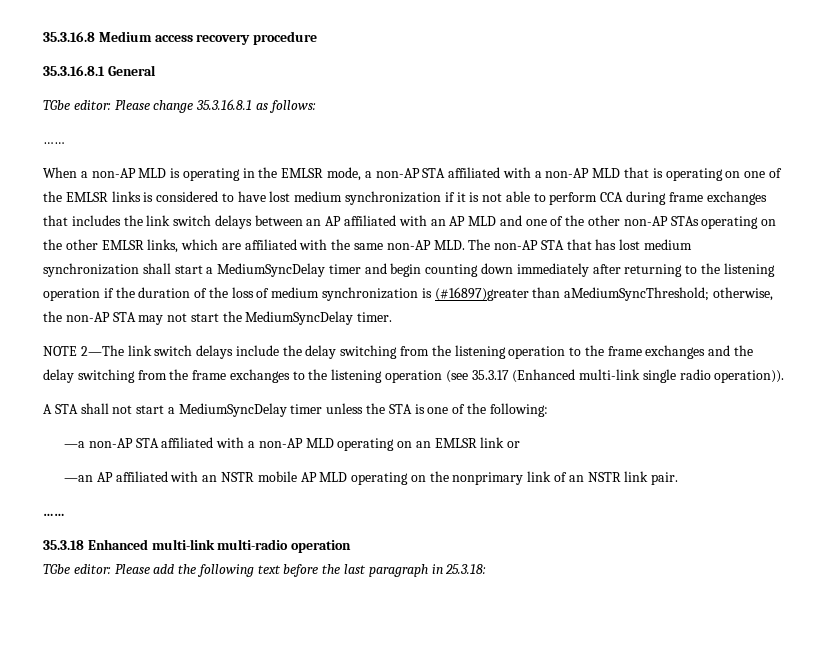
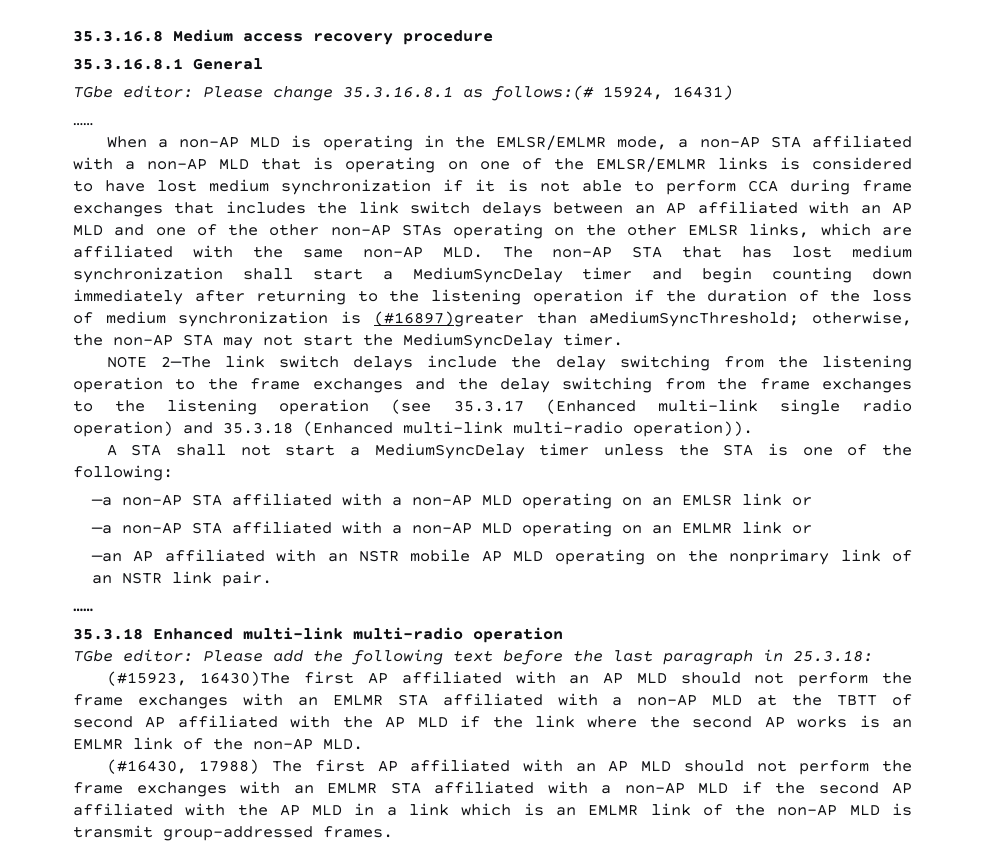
- TGbe editor: Please change 35.3.16.8.1 as follows:
+ TGbe editor: Please change 35.3.16.8.1 as follows:(# 15924, 16431)
- When a non-AP MLD is operating in the EMLSR mode, a non-AP STA affiliated with a non-AP MLD that is operating on one of the EMLSR links is considered to have lost medium synchronization if it is not able to perform CCA during frame exchanges that includes the link switch delays between an AP affiliated with an AP MLD and one of the other non-AP STAs operating on the other EMLSR links, which are affiliated with the same non-AP MLD. The non-AP STA that has lost medium synchronization shall start a MediumSyncDelay timer and begin counting down immediately after returning to the listening operation if the duration of the loss of medium synchronization is (#16897)greater than aMediumSyncThreshold;
+ When a non-AP MLD is operating in the EMLSR/EMLMR mode, a non-AP STA affiliated with a non-AP MLD that is operating on one of the EMLSR/EMLMR links is considered to have lost medium synchronization if it is not able to perform CCA during frame exchanges that includes the link switch delays between an AP affiliated with an AP MLD and one of the other non-AP STAs operating on the other EMLSR links, which are affiliated with the same non-AP MLD. The non-AP STA that has lost medium synchronization shall start a MediumSyncDelay timer and begin counting down immediately after returning to the listening operation if the duration of the loss of medium synchronization is (#16897)greater than aMediumSyncThreshold;
- NOTE 2—The link switch delays include the delay switching from the listening operation to the frame exchanges and the delay switching from the frame exchanges to the listening operation (see 35.3.17 (Enhanced multi-link single radio operation)).
+ NOTE 2—The link switch delays include the delay switching from the listening operation to the frame exchanges and the delay switching from the frame exchanges to the listening operation (see 35.3.17 (Enhanced multi-link single radio operation) and 35.3.18 (Enhanced multi-link multi-radio operation)).
+ —a non-AP STA affiliated with a non-AP MLD operating on an EMLMR link or
+ (#15923, 16430)The first AP affiliated with an AP MLD should not perform the frame exchanges with an EMLMR STA affiliated with a non-AP MLD at the TBTT of second AP affiliated with the AP MLD if the link where the second AP works is an EMLMR link of the non-AP MLD.
+ (#16430, 17988) The first AP affiliated with an AP MLD should not perform the frame exchanges with an EMLMR STA affiliated with a non-AP MLD if the second AP affiliated with the AP MLD in a link which is an EMLMR link of the non-AP MLD is transmit group-addressed frames.

